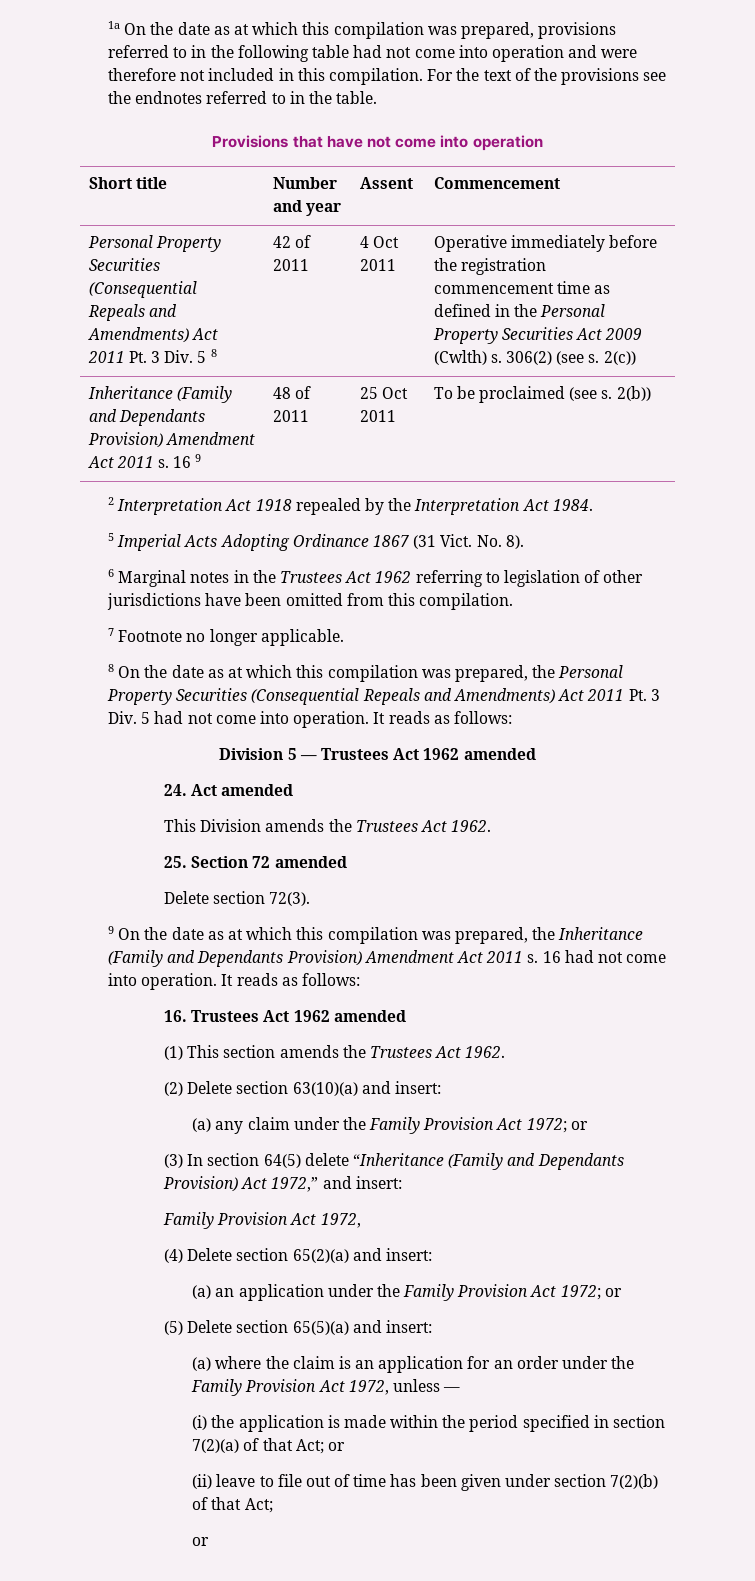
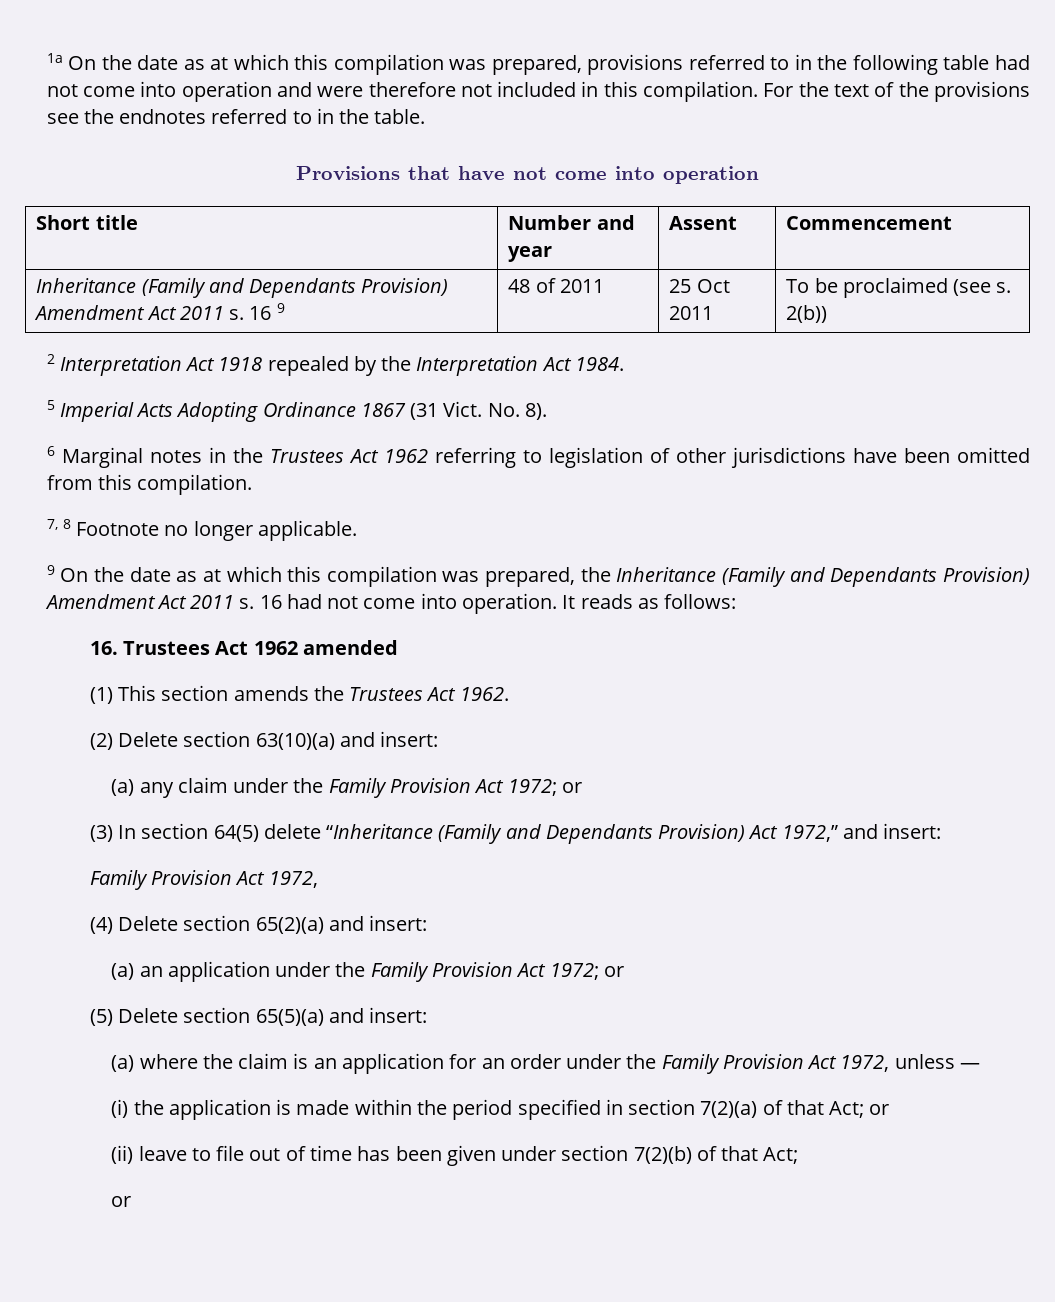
- Personal Property Securities (Consequential Repeals and Amendments) Act 2011 Pt. 3 Div. 5 8 | 42 of 2011 | 4 Oct 2011 | Operative immediately before the registration commencement time as defined in the Personal Property Securities Act 2009 (Cwlth) s. 306(2) (see s. 2(c))
- 7 Footnote no longer applicable.
+ 7, 8 Footnote no longer applicable.
- 8 On the date as at which this compilation was prepared, the Personal Property Securities (Consequential Repeals and Amendments) Act 2011 Pt. 3 Div. 5 had not come into operation. It reads as follows:
- Division 5 — Trustees Act 1962 amended
- 24. Act amended
- This Division amends the Trustees Act 1962.
- 25. Section 72 amended
- Delete section 72(3).

